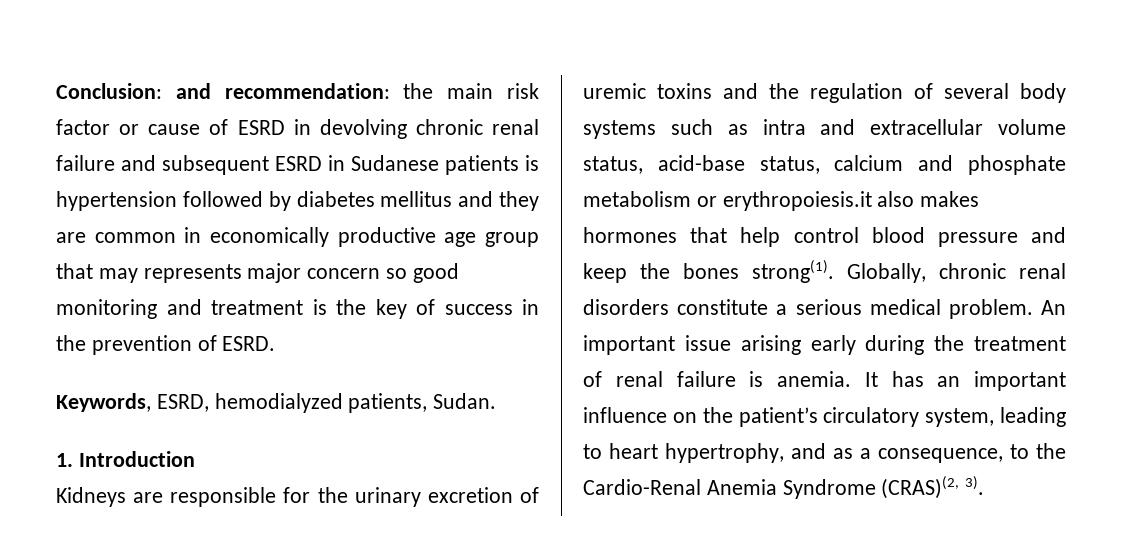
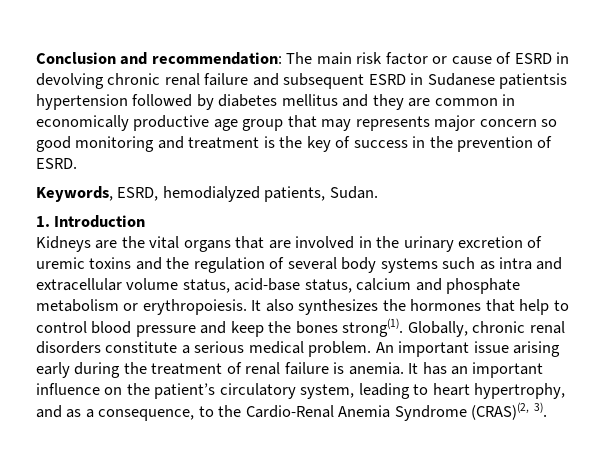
- Conclusion: and recommendation: the main risk factor or cause of ESRD in devolving chronic renal failure and subsequent ESRD in Sudanese patients is hypertension followed by diabetes mellitus and they are common in economically productive age group that may represents major concern so good monitoring and treatment is the key of success in the prevention of ESRD.
+ Conclusion and recommendation: The main risk factor or cause of ESRD in devolving chronic renal failure and subsequent ESRD in Sudanese patientsis hypertension followed by diabetes mellitus and they are common in economically productive age group that may represents major concern so good monitoring and treatment is the key of success in the prevention of ESRD.
- Kidneys are responsible for the urinary excretion of uremic toxins and the regulation of several body systems such as intra and extracellular volume status, acid-base status, calcium and phosphate metabolism or erythropoiesis.it also makes hormones that help control blood pressure and keep the bones strong(1).
+ Kidneys are the vital organs that are involved in the urinary excretion of uremic toxins and the regulation of several body systems such as intra and extracellular volume status, acid-base status, calcium and phosphate metabolism or erythropoiesis. It also synthesizes the hormones that help to control blood pressure and keep the bones strong(1).

